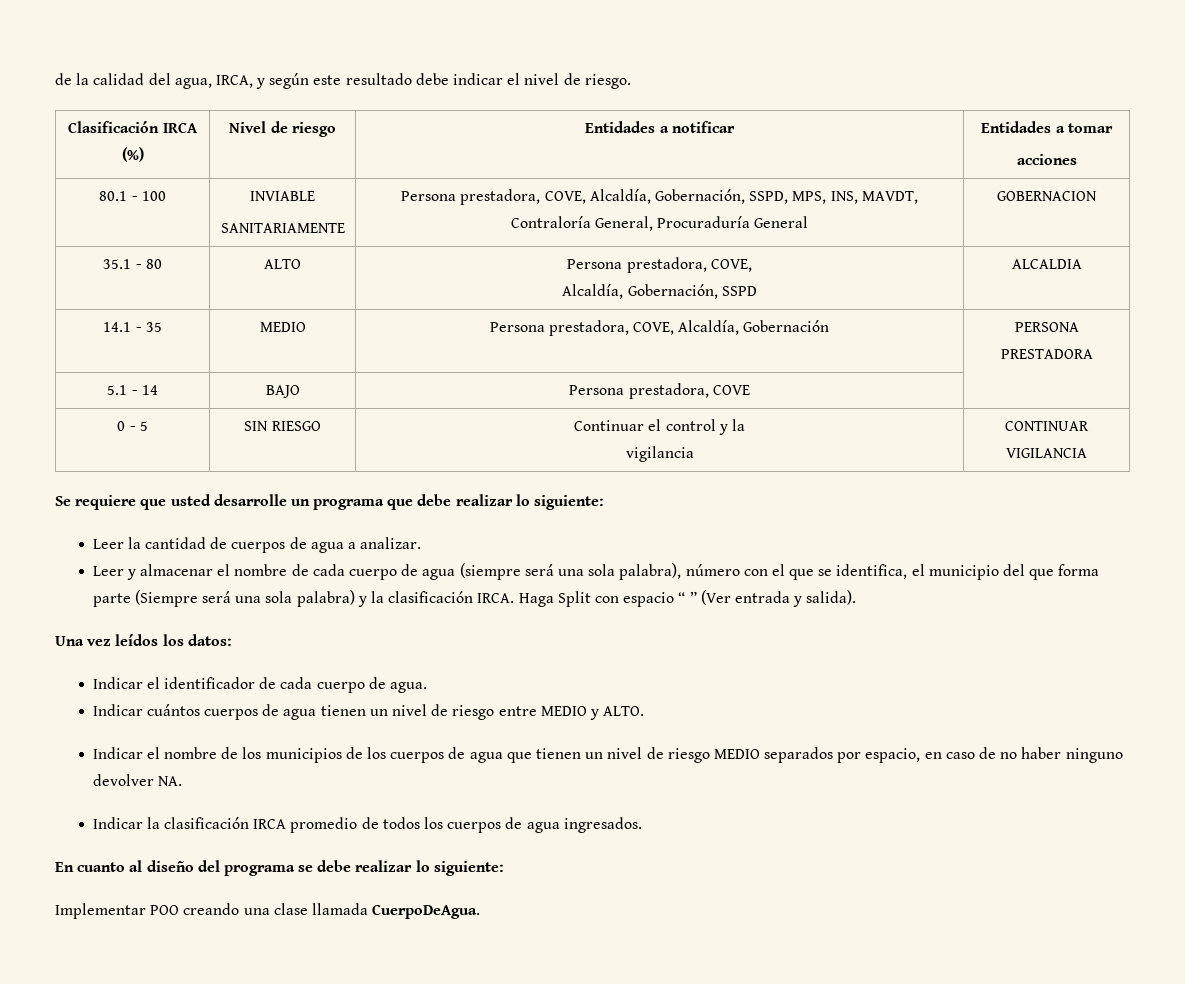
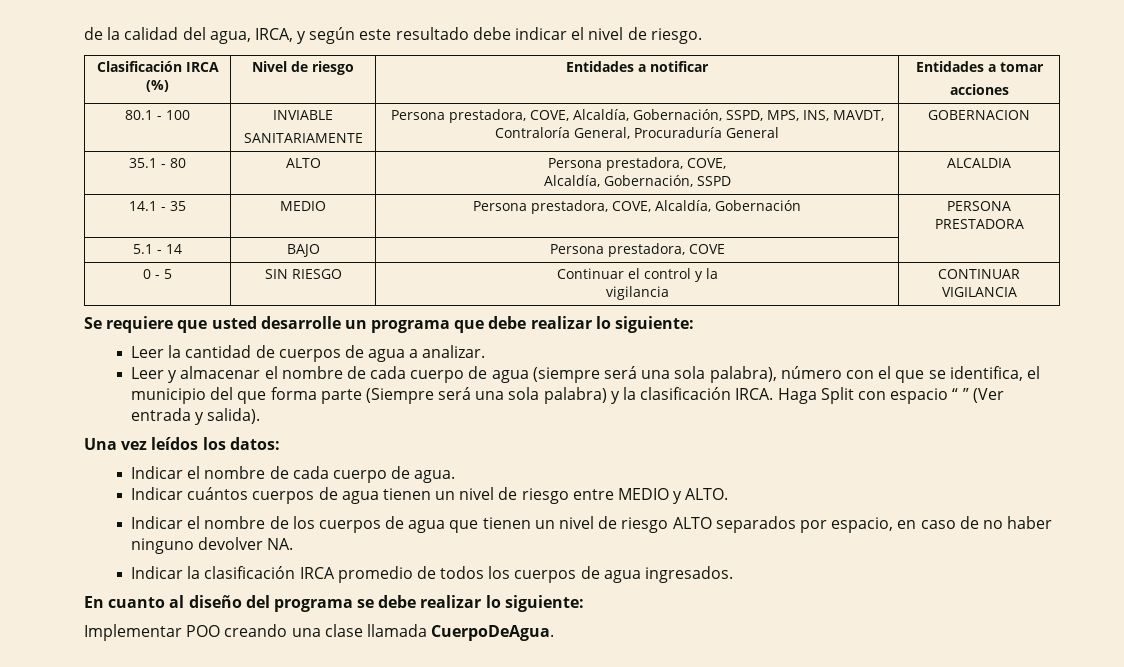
- Indicar el identificador de cada cuerpo de agua.
+ Indicar el nombre de cada cuerpo de agua.
- Indicar el nombre de los municipios de los cuerpos de agua que tienen un nivel de riesgo MEDIO separados por espacio, en caso de no haber ninguno devolver NA.
+ Indicar el nombre de los cuerpos de agua que tienen un nivel de riesgo ALTO separados por espacio, en caso de no haber ninguno devolver NA.

